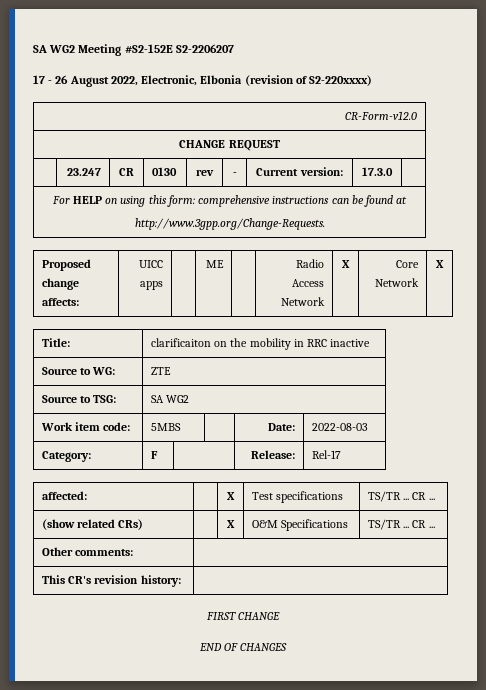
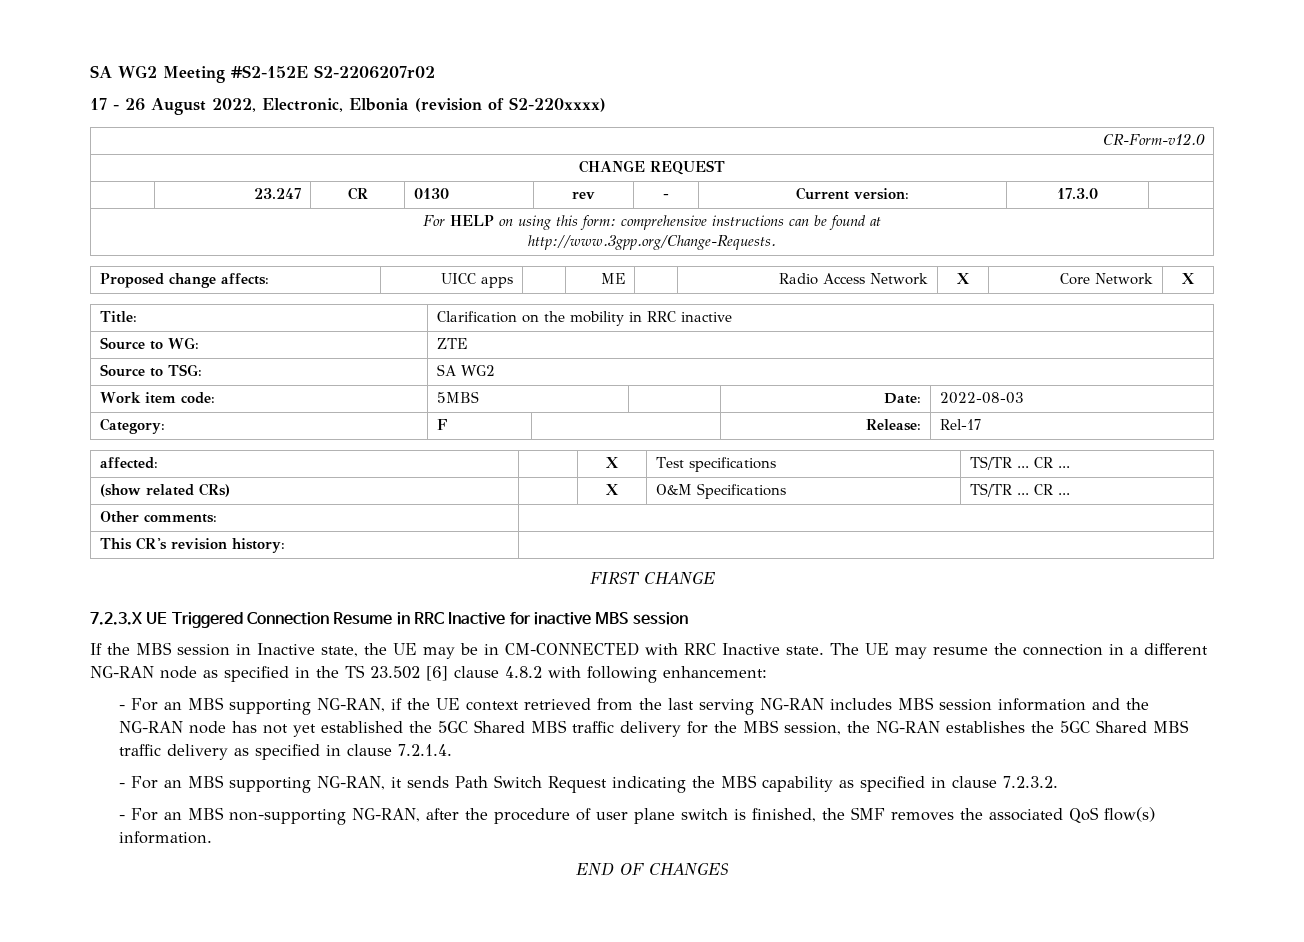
- SA WG2 Meeting #S2-152E S2-2206207
+ SA WG2 Meeting #S2-152E S2-2206207r02
- Title: | clarificaiton on the mobility in RRC inactive
+ Title: | Clarification on the mobility in RRC inactive
+ 7.2.3.X UE Triggered Connection Resume in RRC Inactive for inactive MBS session
+ If the MBS session in Inactive state, the UE may be in CM-CONNECTED with RRC Inactive state. The UE may resume the connection in a different NG-RAN node as specified in the TS 23.502 [6] clause 4.8.2 with following enhancement:
+ - For an MBS supporting NG-RAN, if the UE context retrieved from the last serving NG-RAN includes MBS session information and the NG-RAN node has not yet established the 5GC Shared MBS traffic delivery for the MBS session, the NG-RAN establishes the 5GC Shared MBS traffic delivery as specified in clause 7.2.1.4.
+ - For an MBS supporting NG-RAN, it sends Path Switch Request indicating the MBS capability as specified in clause 7.2.3.2.
+ - For an MBS non-supporting NG-RAN, after the procedure of user plane switch is finished, the SMF removes the associated QoS flow(s) information.

